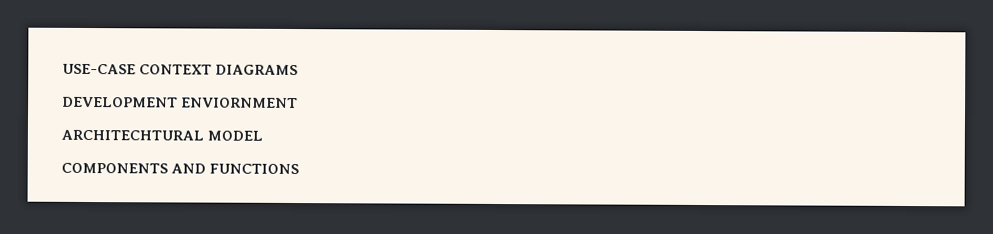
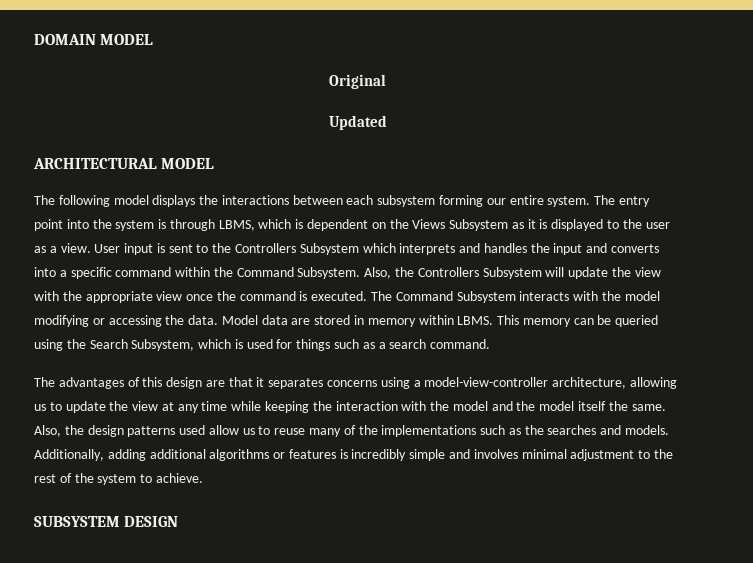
- USE-CASE CONTEXT DIAGRAMS
- DEVELOPMENT ENVIORNMENT
- ARCHITECHTURAL MODEL
- COMPONENTS AND FUNCTIONS
+ DOMAIN MODEL
+ Original
+ Updated
+ ARCHITECTURAL MODEL
+ The following model displays the interactions between each subsystem forming our entire system. The entry point into the system is through LBMS, which is dependent on the Views Subsystem as it is displayed to the user as a view. User input is sent to the Controllers Subsystem which interprets and handles the input and converts into a specific command within the Command Subsystem. Also, the Controllers Subsystem will update the view with the appropriate view once the command is executed. The Command Subsystem interacts with the model modifying or accessing the data. Model data are stored in memory within LBMS. This memory can be queried using the Search Subsystem, which is used for things such as a search command.
+ The advantages of this design are that it separates concerns using a model-view-controller architecture, allowing us to update the view at any time while keeping the interaction with the model and the model itself the same. Also, the design patterns used allow us to reuse many of the implementations such as the searches and models. Additionally, adding additional algorithms or features is incredibly simple and involves minimal adjustment to the rest of the system to achieve.
+ SUBSYSTEM DESIGN

